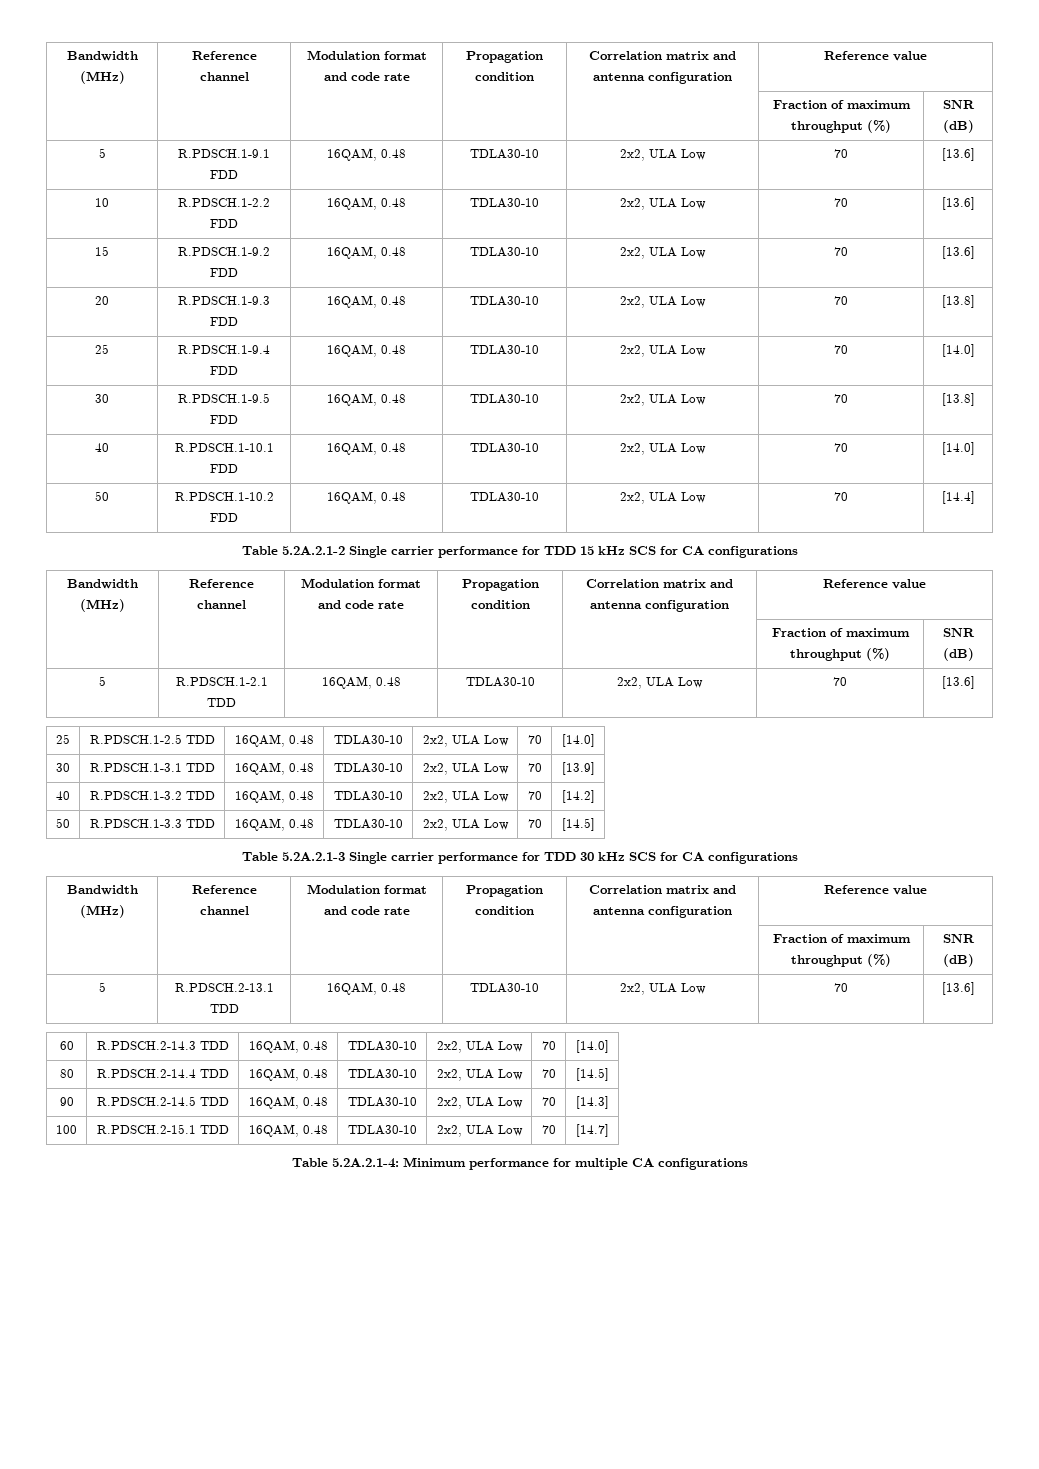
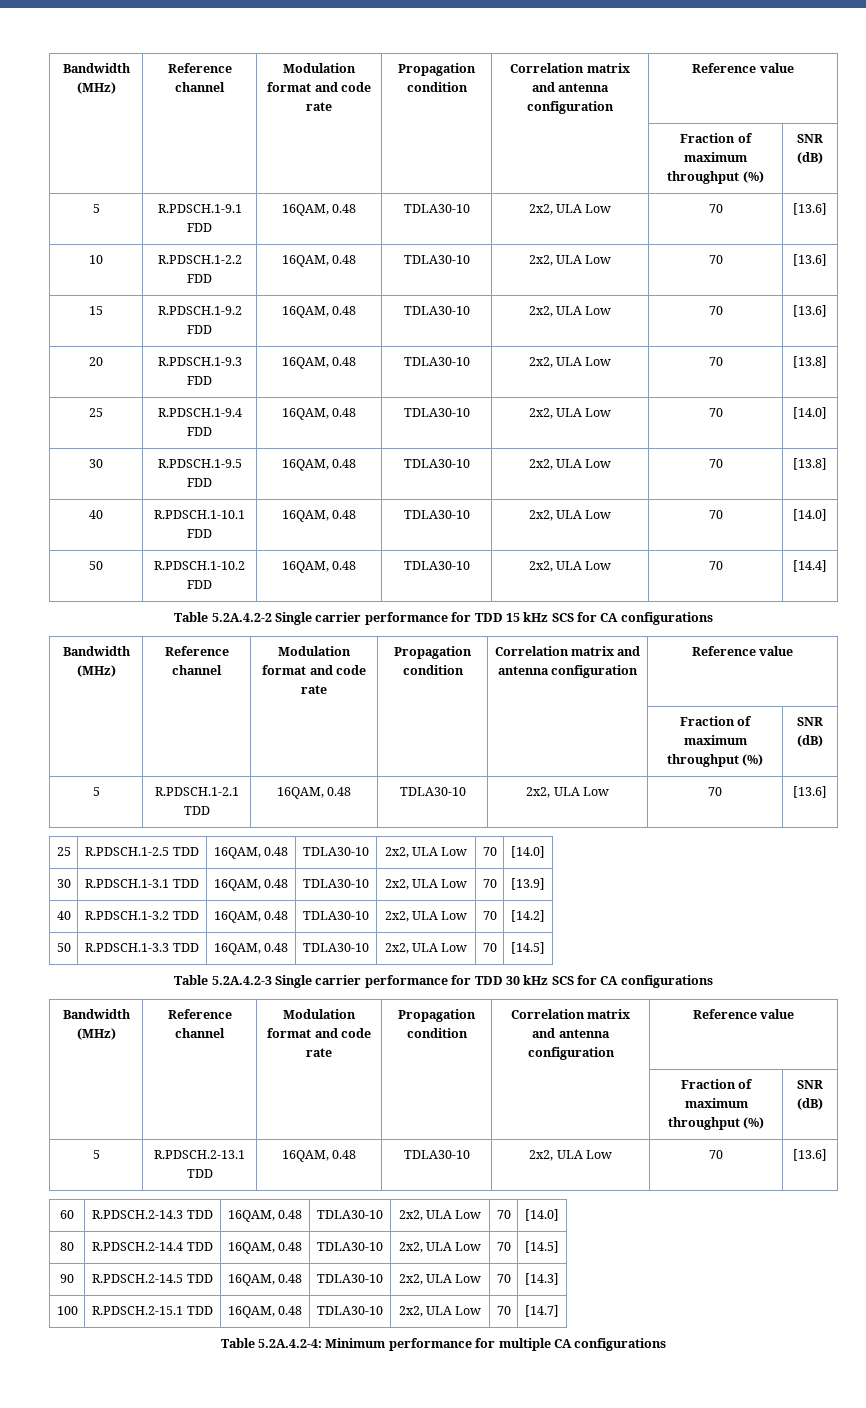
- Table 5.2A.2.1-2 Single carrier performance for TDD 15 kHz SCS for CA configurations
+ Table 5.2A.4.2-2 Single carrier performance for TDD 15 kHz SCS for CA configurations
- Table 5.2A.2.1-3 Single carrier performance for TDD 30 kHz SCS for CA configurations
+ Table 5.2A.4.2-3 Single carrier performance for TDD 30 kHz SCS for CA configurations
- Table 5.2A.2.1-4: Minimum performance for multiple CA configurations
+ Table 5.2A.4.2-4: Minimum performance for multiple CA configurations

